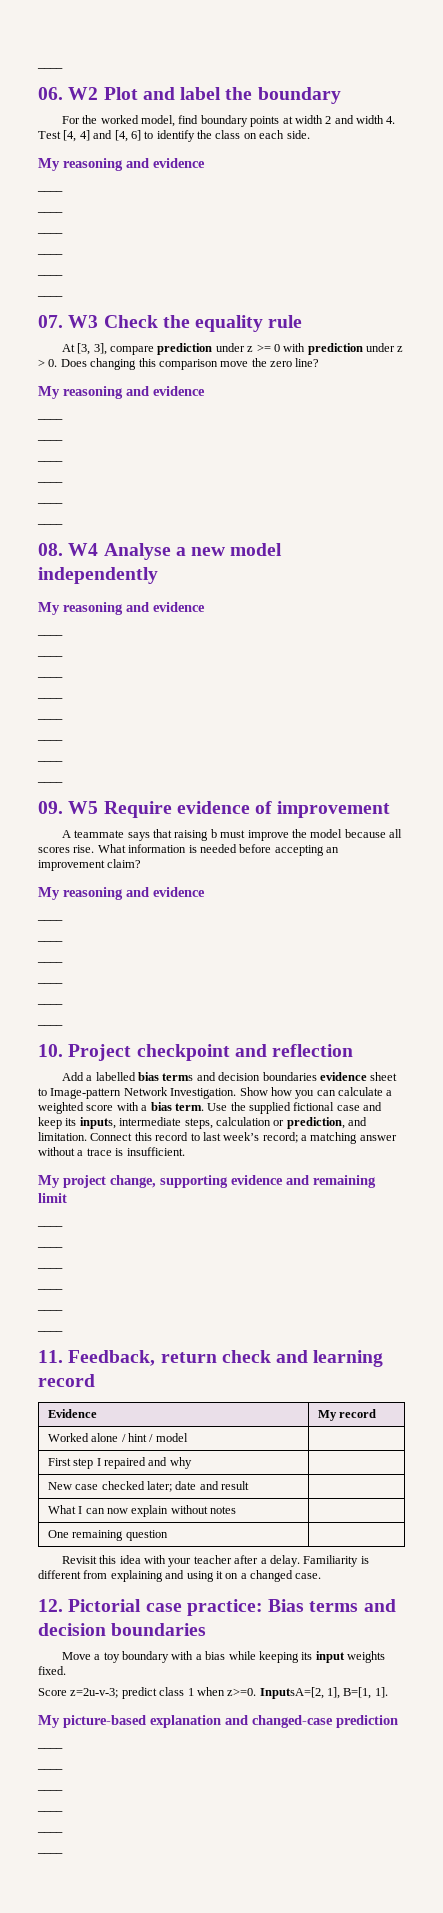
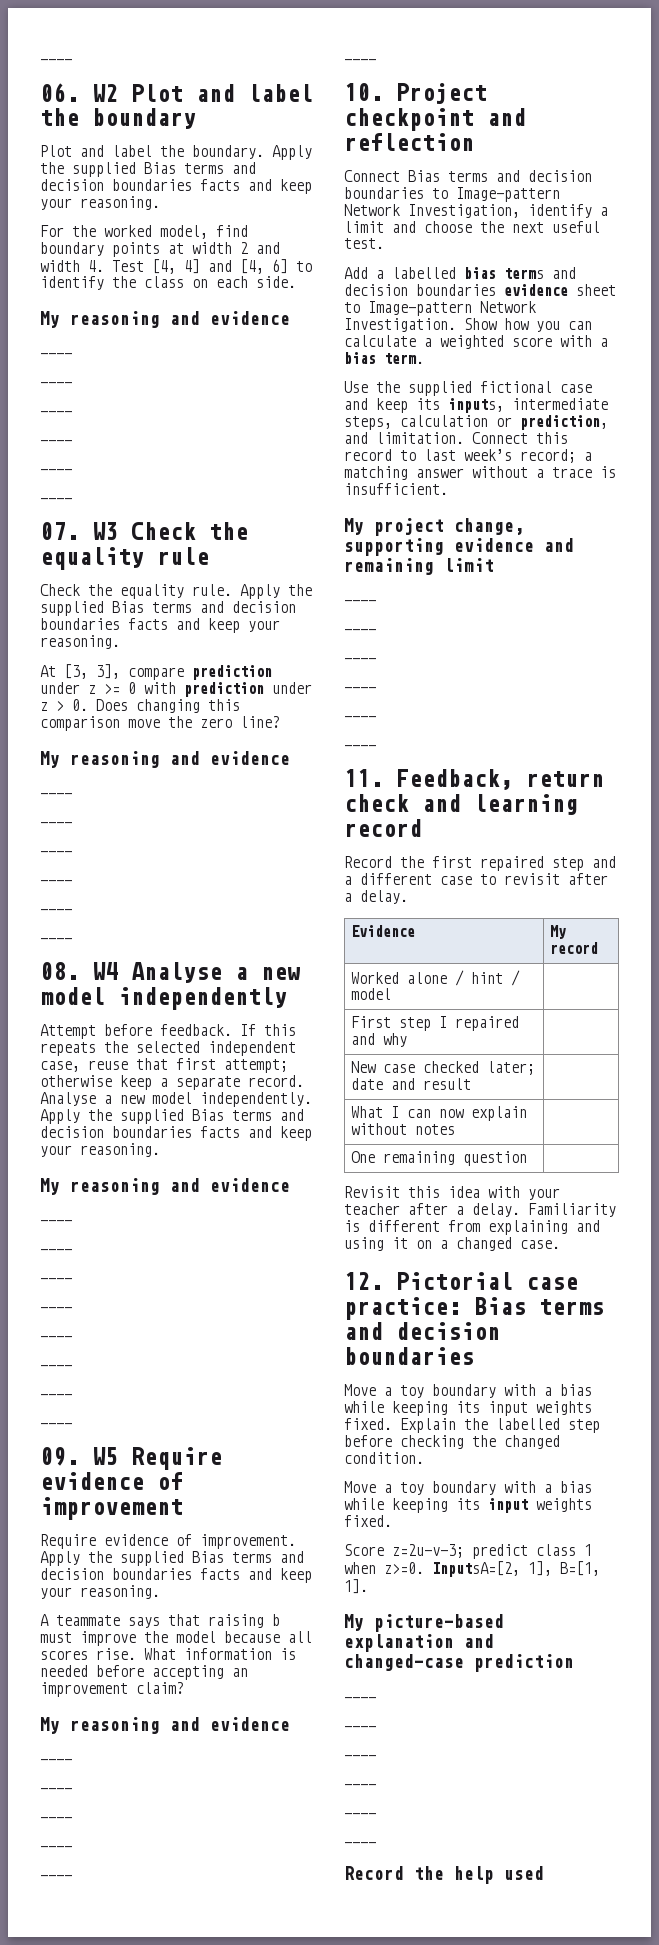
+ Plot and label the boundary. Apply the supplied Bias terms and decision boundaries facts and keep your reasoning.
+ Check the equality rule. Apply the supplied Bias terms and decision boundaries facts and keep your reasoning.
+ Attempt before feedback. If this repeats the selected independent case, reuse that first attempt; otherwise keep a separate record. Analyse a new model independently. Apply the supplied Bias terms and decision boundaries facts and keep your reasoning.
+ Require evidence of improvement. Apply the supplied Bias terms and decision boundaries facts and keep your reasoning.
+ Connect Bias terms and decision boundaries to Image-pattern Network Investigation, identify a limit and choose the next useful test.
- Show how you can calculate a weighted score with a bias term. Use the supplied fictional case and keep its inputs, intermediate steps, calculation or prediction, and limitation.
+ Show how you can calculate a weighted score with a bias term.
+ Use the supplied fictional case and keep its inputs, intermediate steps, calculation or prediction, and limitation.
+ Record the first repaired step and a different case to revisit after a delay.
+ Move a toy boundary with a bias while keeping its input weights fixed. Explain the labelled step before checking the changed condition.
+ Record the help used

